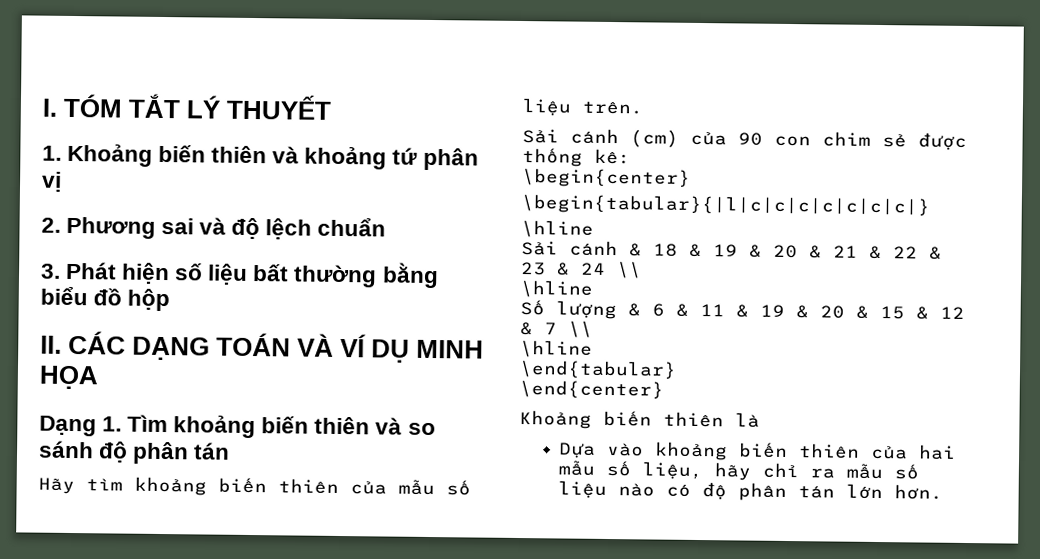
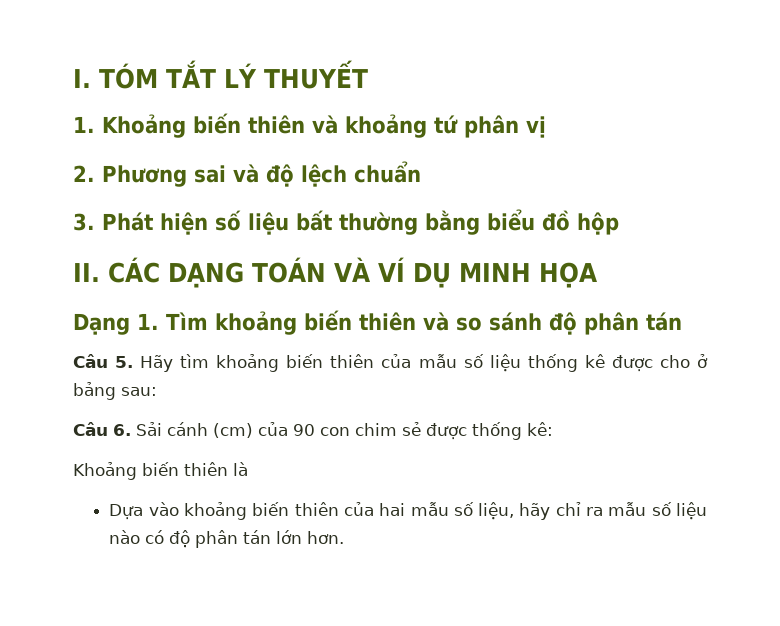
- Hãy tìm khoảng biến thiên của mẫu số liệu trên.
- Sải cánh (cm) của 90 con chim sẻ được thống kê:
+ Câu 5. Hãy tìm khoảng biến thiên của mẫu số liệu thống kê được cho ở bảng sau:
+ Câu 6. Sải cánh (cm) của 90 con chim sẻ được thống kê:
- \begin{center}
- \begin{tabular}{|l|c|c|c|c|c|c|c|}
- \hline
- Sải cánh & 18 & 19 & 20 & 21 & 22 & 23 & 24 \\
- \hline
- Số lượng & 6 & 11 & 19 & 20 & 15 & 12 & 7 \\
- \hline
- \end{tabular}
- \end{center}

